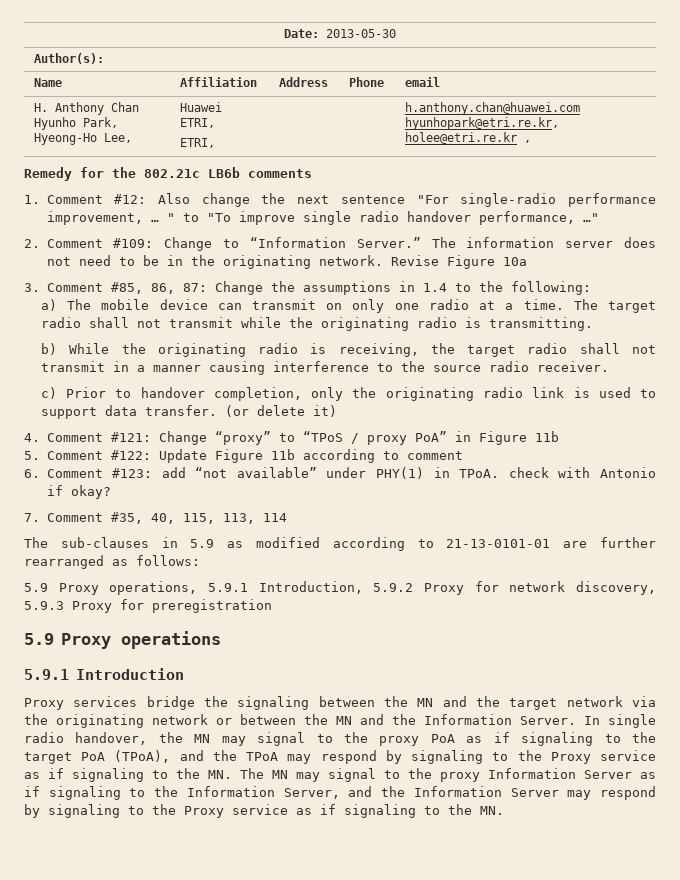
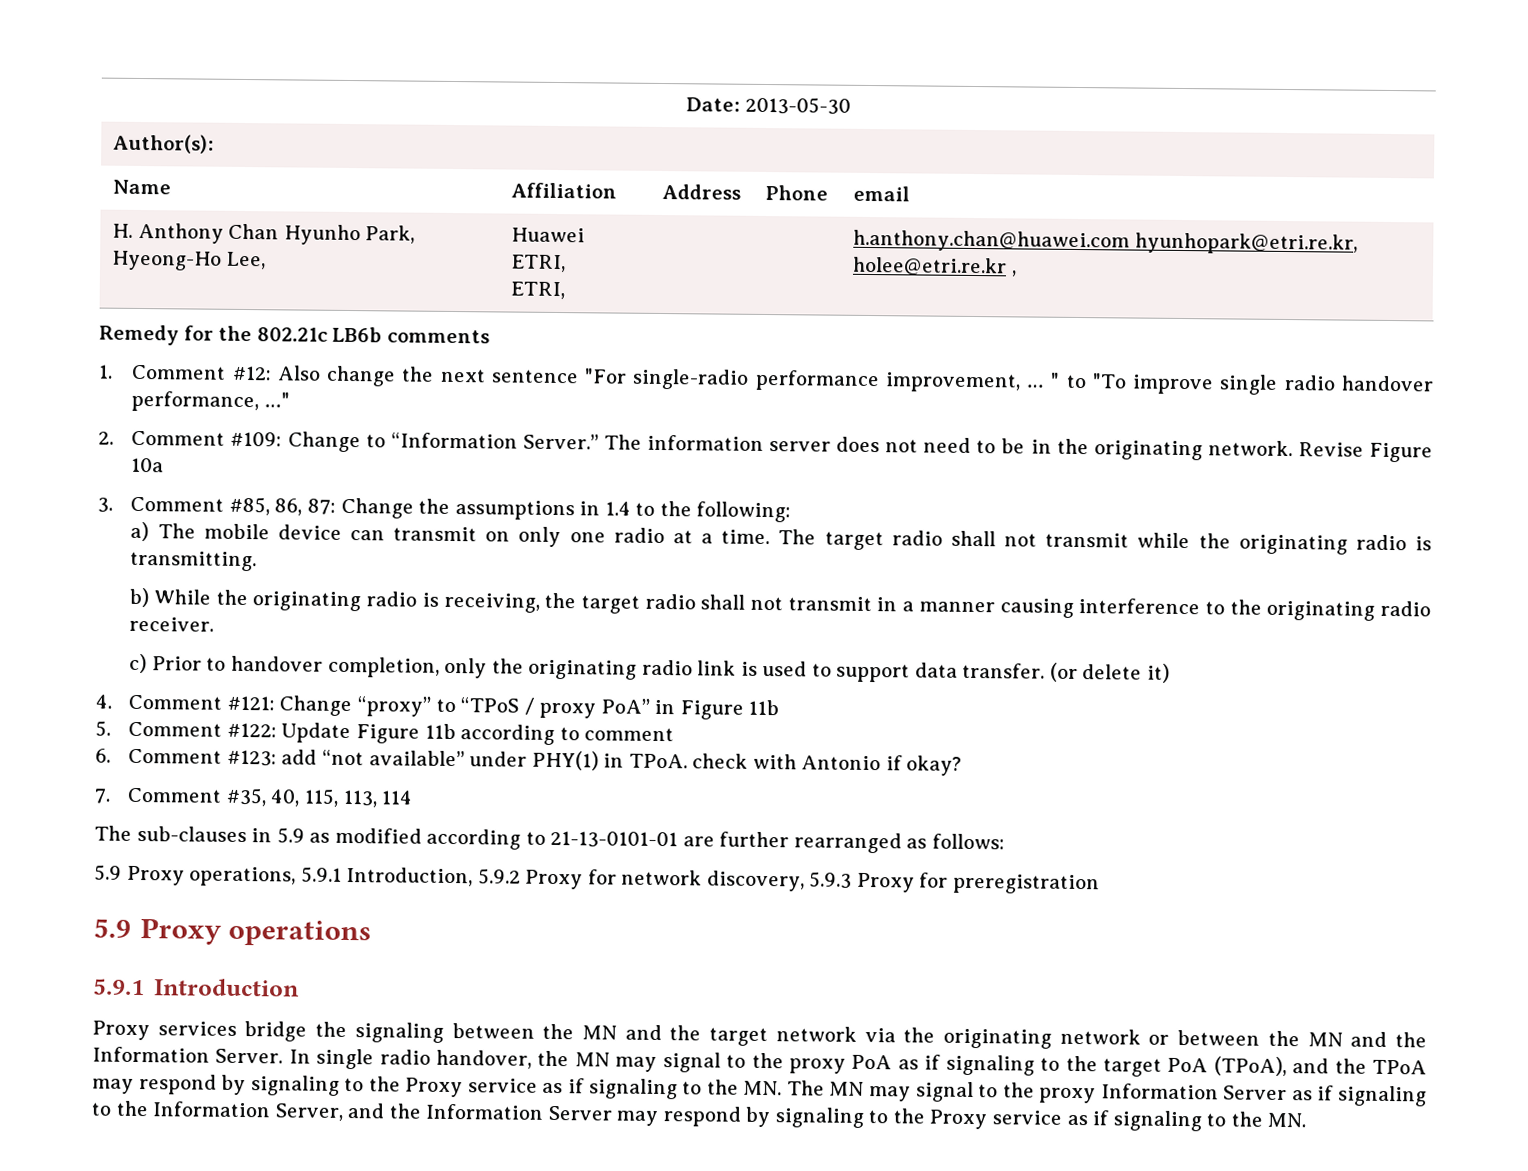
- b) While the originating radio is receiving, the target radio shall not transmit in a manner causing interference to the source radio receiver.
+ b) While the originating radio is receiving, the target radio shall not transmit in a manner causing interference to the originating radio receiver.

